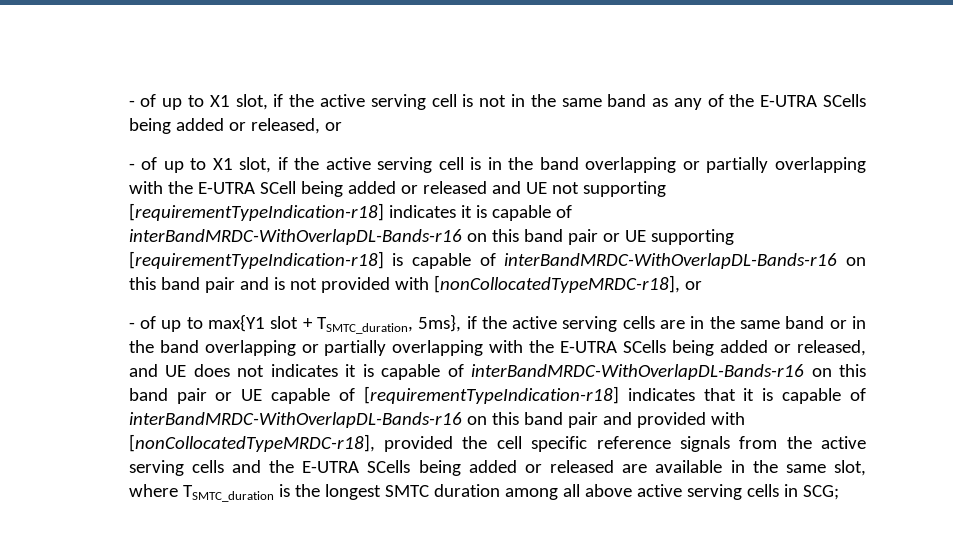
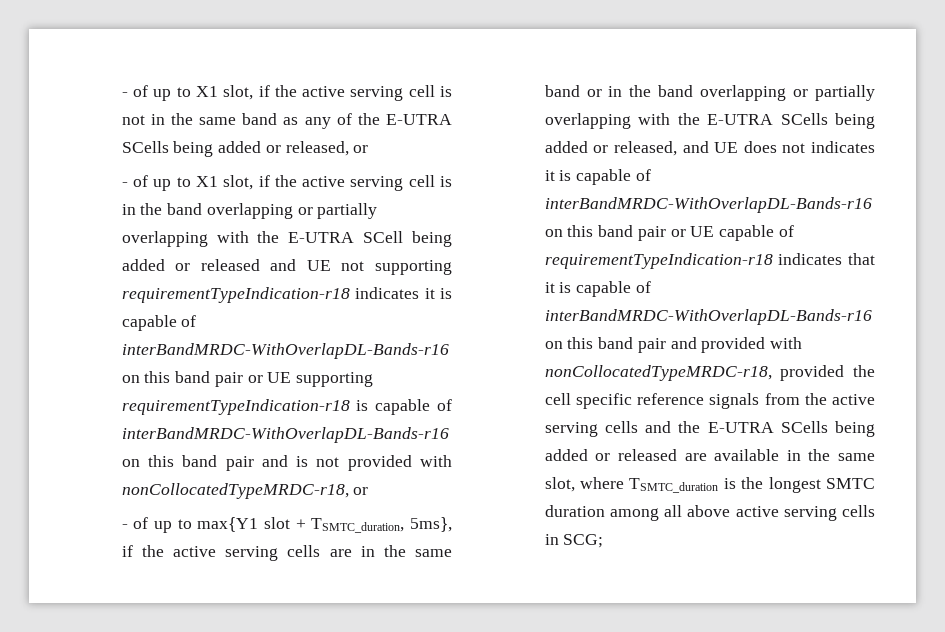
- - of up to X1 slot, if the active serving cell is in the band overlapping or partially overlapping with the E-UTRA SCell being added or released and UE not supporting [requirementTypeIndication-r18] indicates it is capable of interBandMRDC-WithOverlapDL-Bands-r16 on this band pair or UE supporting [requirementTypeIndication-r18] is capable of interBandMRDC-WithOverlapDL-Bands-r16 on this band pair and is not provided with [nonCollocatedTypeMRDC-r18], or
+ - of up to X1 slot, if the active serving cell is in the band overlapping or partially overlapping with the E-UTRA SCell being added or released and UE not supporting requirementTypeIndication-r18 indicates it is capable of interBandMRDC-WithOverlapDL-Bands-r16 on this band pair or UE supporting requirementTypeIndication-r18 is capable of interBandMRDC-WithOverlapDL-Bands-r16 on this band pair and is not provided with nonCollocatedTypeMRDC-r18, or
- - of up to max{Y1 slot + TSMTC_duration, 5ms}, if the active serving cells are in the same band or in the band overlapping or partially overlapping with the E-UTRA SCells being added or released, and UE does not indicates it is capable of interBandMRDC-WithOverlapDL-Bands-r16 on this band pair or UE capable of [requirementTypeIndication-r18] indicates that it is capable of interBandMRDC-WithOverlapDL-Bands-r16 on this band pair and provided with [nonCollocatedTypeMRDC-r18], provided the cell specific reference signals from the active serving cells and the E-UTRA SCells being added or released are available in the same slot, where TSMTC_duration is the longest SMTC duration among all above active serving cells in SCG;
+ - of up to max{Y1 slot + TSMTC_duration, 5ms}, if the active serving cells are in the same band or in the band overlapping or partially overlapping with the E-UTRA SCells being added or released, and UE does not indicates it is capable of interBandMRDC-WithOverlapDL-Bands-r16 on this band pair or UE capable of requirementTypeIndication-r18 indicates that it is capable of interBandMRDC-WithOverlapDL-Bands-r16 on this band pair and provided with nonCollocatedTypeMRDC-r18, provided the cell specific reference signals from the active serving cells and the E-UTRA SCells being added or released are available in the same slot, where TSMTC_duration is the longest SMTC duration among all above active serving cells in SCG;

